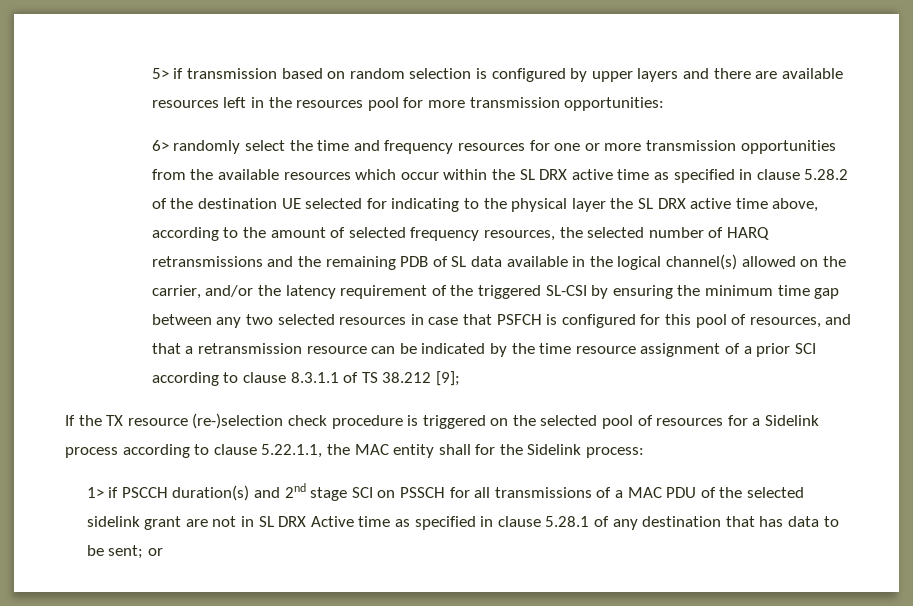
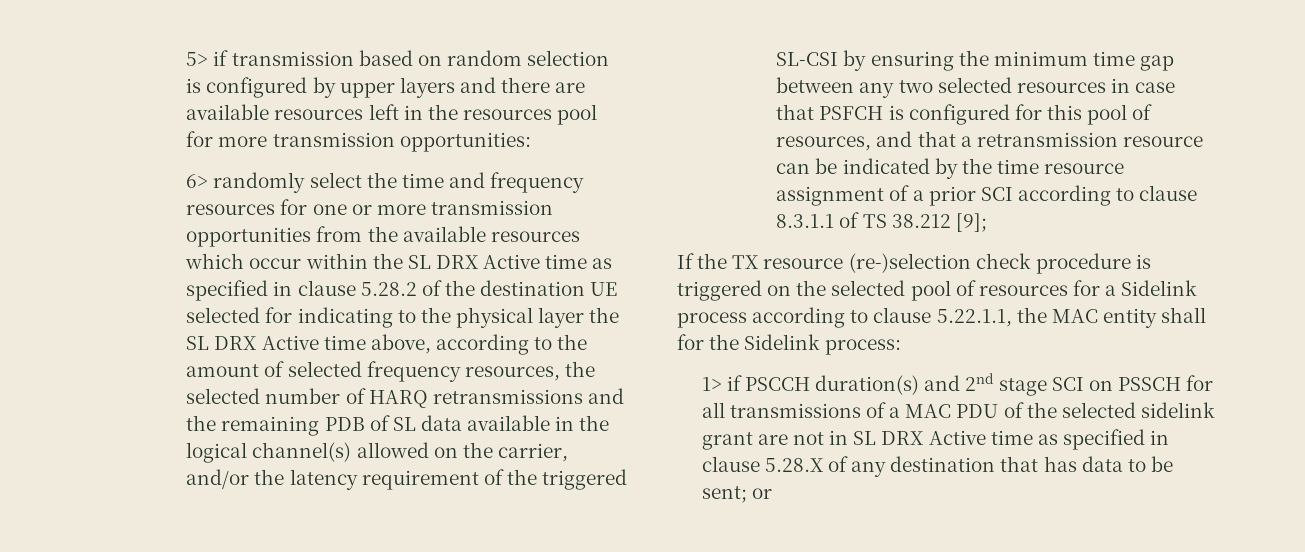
- 6> randomly select the time and frequency resources for one or more transmission opportunities from the available resources which occur within the SL DRX active time as specified in clause 5.28.2 of the destination UE selected for indicating to the physical layer the SL DRX active time above, according to the amount of selected frequency resources, the selected number of HARQ retransmissions and the remaining PDB of SL data available in the logical channel(s) allowed on the carrier, and/or the latency requirement of the triggered SL-CSI by ensuring the minimum time gap between any two selected resources in case that PSFCH is configured for this pool of resources, and that a retransmission resource can be indicated by the time resource assignment of a prior SCI according to clause 8.3.1.1 of TS 38.212 [9];
+ 6> randomly select the time and frequency resources for one or more transmission opportunities from the available resources which occur within the SL DRX Active time as specified in clause 5.28.2 of the destination UE selected for indicating to the physical layer the SL DRX Active time above, according to the amount of selected frequency resources, the selected number of HARQ retransmissions and the remaining PDB of SL data available in the logical channel(s) allowed on the carrier, and/or the latency requirement of the triggered SL-CSI by ensuring the minimum time gap between any two selected resources in case that PSFCH is configured for this pool of resources, and that a retransmission resource can be indicated by the time resource assignment of a prior SCI according to clause 8.3.1.1 of TS 38.212 [9];
- 1> if PSCCH duration(s) and 2nd stage SCI on PSSCH for all transmissions of a MAC PDU of the selected sidelink grant are not in SL DRX Active time as specified in clause 5.28.1 of any destination that has data to be sent; or
+ 1> if PSCCH duration(s) and 2nd stage SCI on PSSCH for all transmissions of a MAC PDU of the selected sidelink grant are not in SL DRX Active time as specified in clause 5.28.X of any destination that has data to be sent; or

